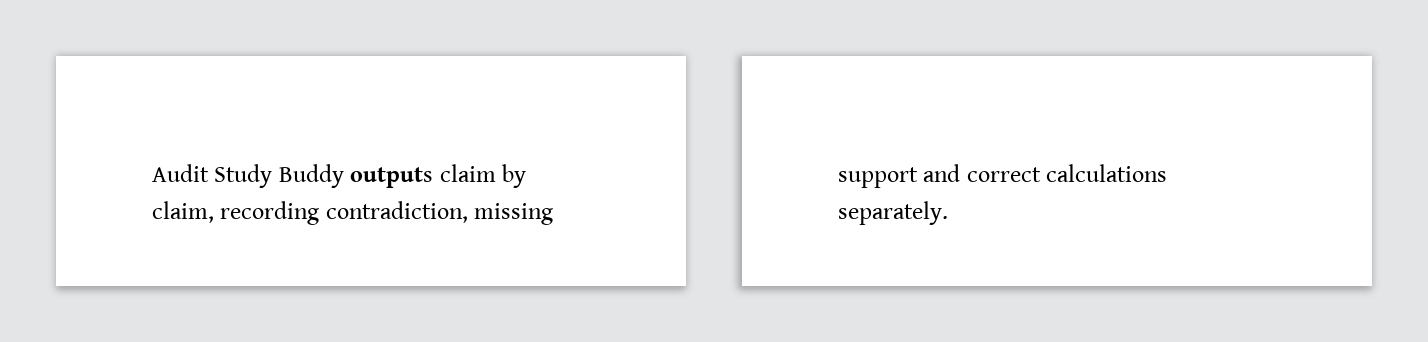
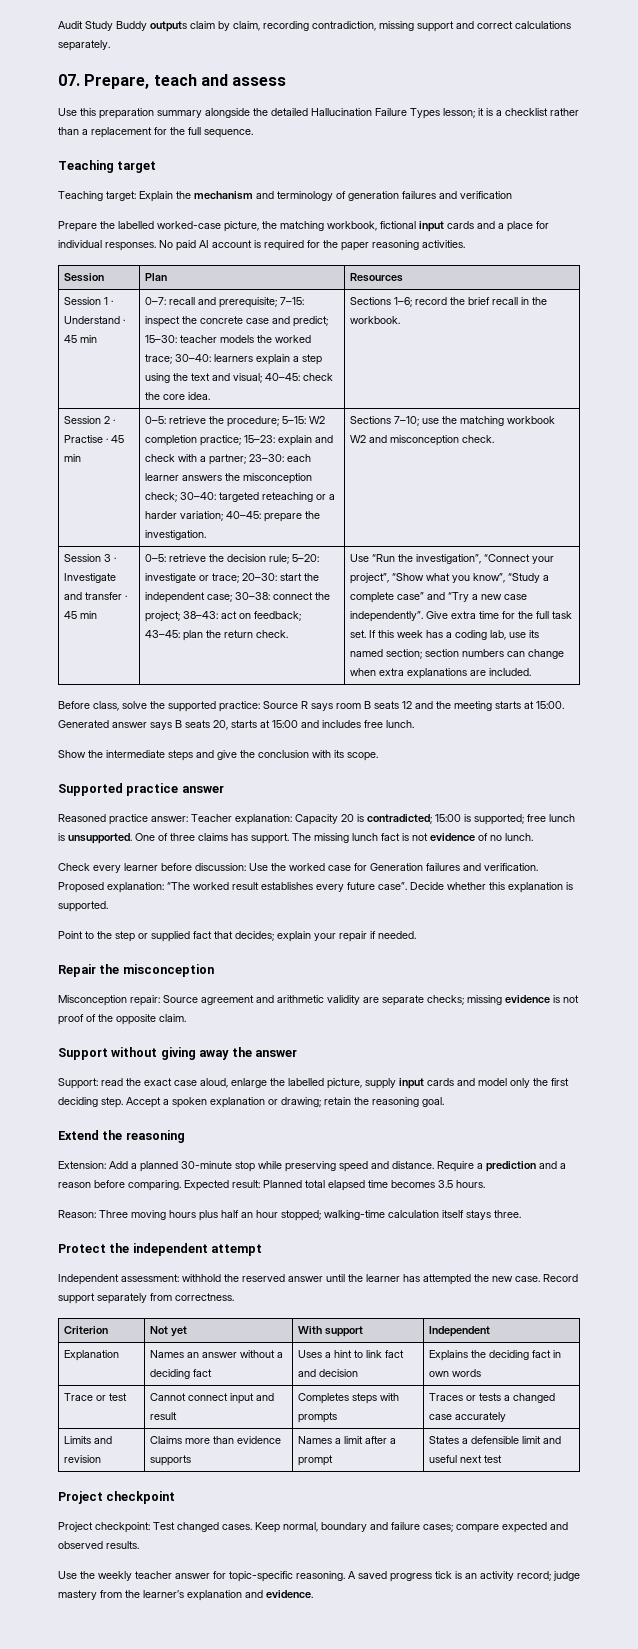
+ 07. Prepare, teach and assess
+ Use this preparation summary alongside the detailed Hallucination Failure Types lesson; it is a checklist rather than a replacement for the full sequence.
+ Teaching target
+ Teaching target: Explain the mechanism and terminology of generation failures and verification
+ Prepare the labelled worked-case picture, the matching workbook, fictional input cards and a place for individual responses. No paid AI account is required for the paper reasoning activities.
+ Session | Plan | Resources
+ Session 1 · Understand · 45 min | 0–7: recall and prerequisite; 7–15: inspect the concrete case and predict; 15–30: teacher models the worked trace; 30–40: learners explain a step using the text and visual; 40–45: check the core idea. | Sections 1–6; record the brief recall in the workbook.
+ Session 2 · Practise · 45 min | 0–5: retrieve the procedure; 5–15: W2 completion practice; 15–23: explain and check with a partner; 23–30: each learner answers the misconception check; 30–40: targeted reteaching or a harder variation; 40–45: prepare the investigation. | Sections 7–10; use the matching workbook W2 and misconception check.
+ Session 3 · Investigate and transfer · 45 min | 0–5: retrieve the decision rule; 5–20: investigate or trace; 20–30: start the independent case; 30–38: connect the project; 38–43: act on feedback; 43–45: plan the return check. | Use “Run the investigation”, “Connect your project”, “Show what you know”, “Study a complete case” and “Try a new case independently”. Give extra time for the full task set. If this week has a coding lab, use its named section; section numbers can change when extra explanations are included.
+ Before class, solve the supported practice: Source R says room B seats 12 and the meeting starts at 15:00. Generated answer says B seats 20, starts at 15:00 and includes free lunch.
+ Show the intermediate steps and give the conclusion with its scope.
+ Supported practice answer
+ Reasoned practice answer: Teacher explanation: Capacity 20 is contradicted; 15:00 is supported; free lunch is unsupported. One of three claims has support. The missing lunch fact is not evidence of no lunch.
+ Check every learner before discussion: Use the worked case for Generation failures and verification. Proposed explanation: “The worked result establishes every future case”. Decide whether this explanation is supported.
+ Point to the step or supplied fact that decides; explain your repair if needed.
+ Repair the misconception
+ Misconception repair: Source agreement and arithmetic validity are separate checks; missing evidence is not proof of the opposite claim.
+ Support without giving away the answer
+ Support: read the exact case aloud, enlarge the labelled picture, supply input cards and model only the first deciding step. Accept a spoken explanation or drawing; retain the reasoning goal.
+ Extend the reasoning
+ Extension: Add a planned 30-minute stop while preserving speed and distance. Require a prediction and a reason before comparing. Expected result: Planned total elapsed time becomes 3.5 hours.
+ Reason: Three moving hours plus half an hour stopped; walking-time calculation itself stays three.
+ Protect the independent attempt
+ Independent assessment: withhold the reserved answer until the learner has attempted the new case. Record support separately from correctness.
+ Criterion | Not yet | With support | Independent
+ Explanation | Names an answer without a deciding fact | Uses a hint to link fact and decision | Explains the deciding fact in own words
+ Trace or test | Cannot connect input and result | Completes steps with prompts | Traces or tests a changed case accurately
+ Limits and revision | Claims more than evidence supports | Names a limit after a prompt | States a defensible limit and useful next test
+ Project checkpoint
+ Project checkpoint: Test changed cases. Keep normal, boundary and failure cases; compare expected and observed results.
+ Use the weekly teacher answer for topic-specific reasoning. A saved progress tick is an activity record; judge mastery from the learner’s explanation and evidence.

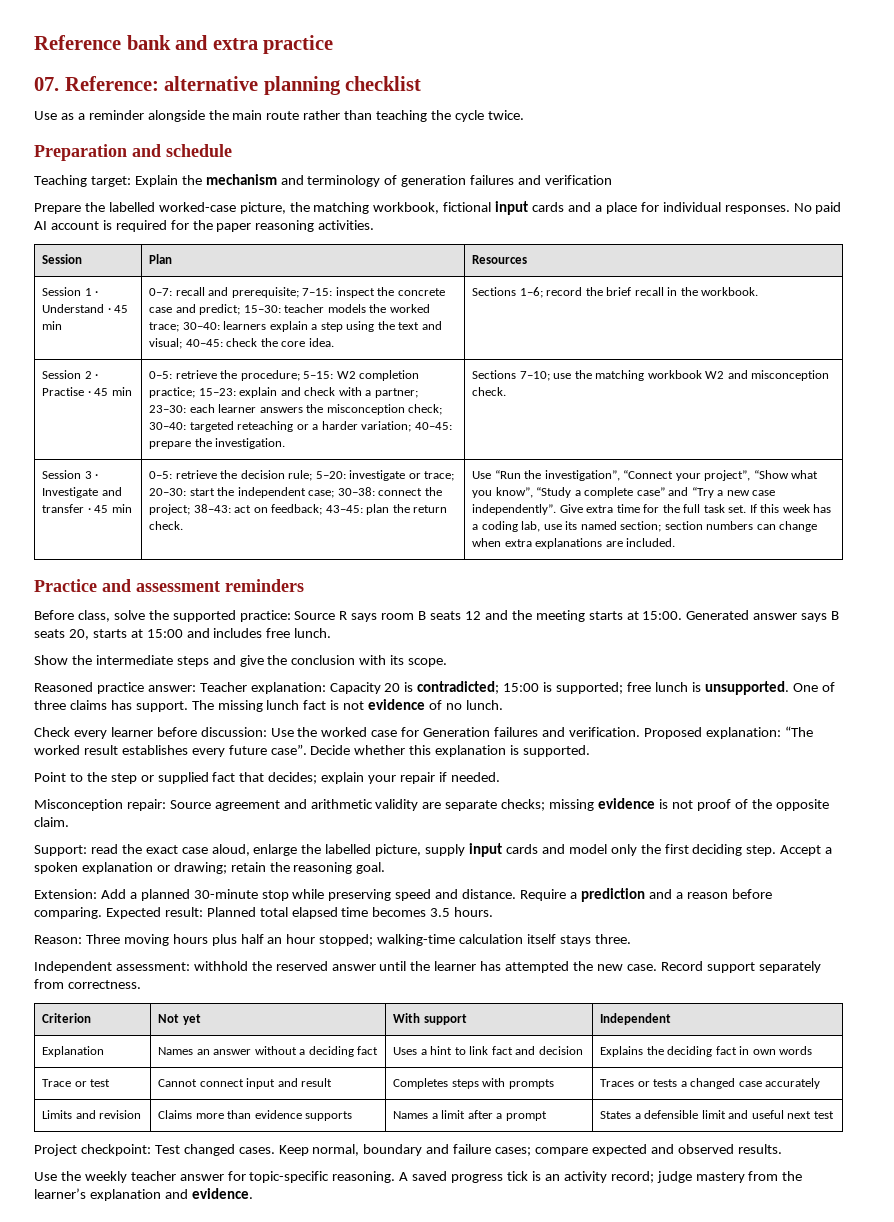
- Audit Study Buddy outputs claim by claim, recording contradiction, missing support and correct calculations separately.
- 07. Prepare, teach and assess
- Use this preparation summary alongside the detailed Hallucination Failure Types lesson; it is a checklist rather than a replacement for the full sequence.
- Teaching target
+ Reference bank and extra practice
+ 07. Reference: alternative planning checklist
+ Use as a reminder alongside the main route rather than teaching the cycle twice.
+ Preparation and schedule
+ Practice and assessment reminders
- Supported practice answer
- Repair the misconception
- Support without giving away the answer
- Extend the reasoning
- Protect the independent attempt
- Project checkpoint

